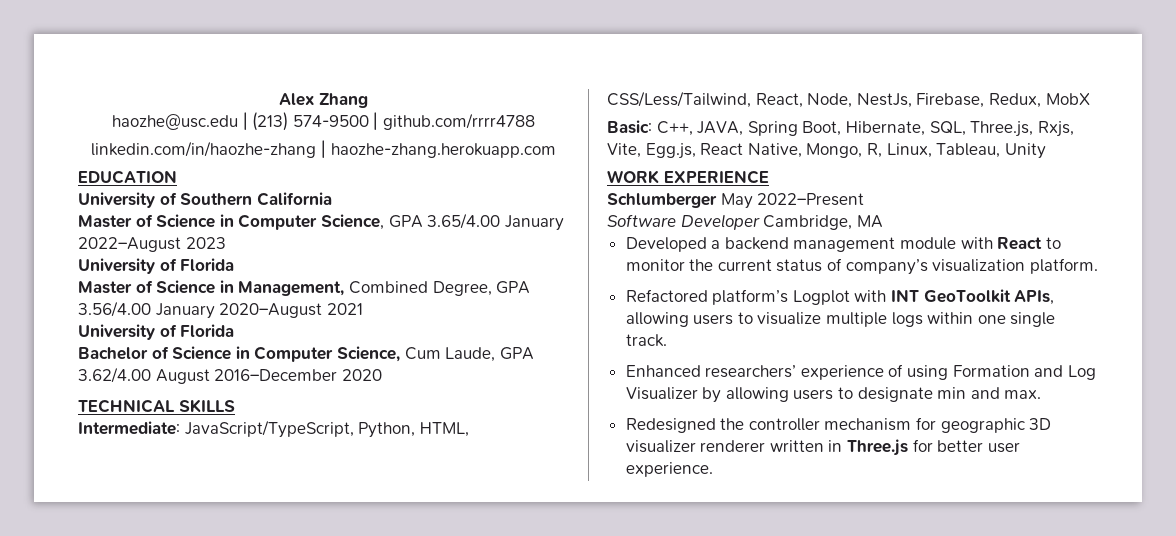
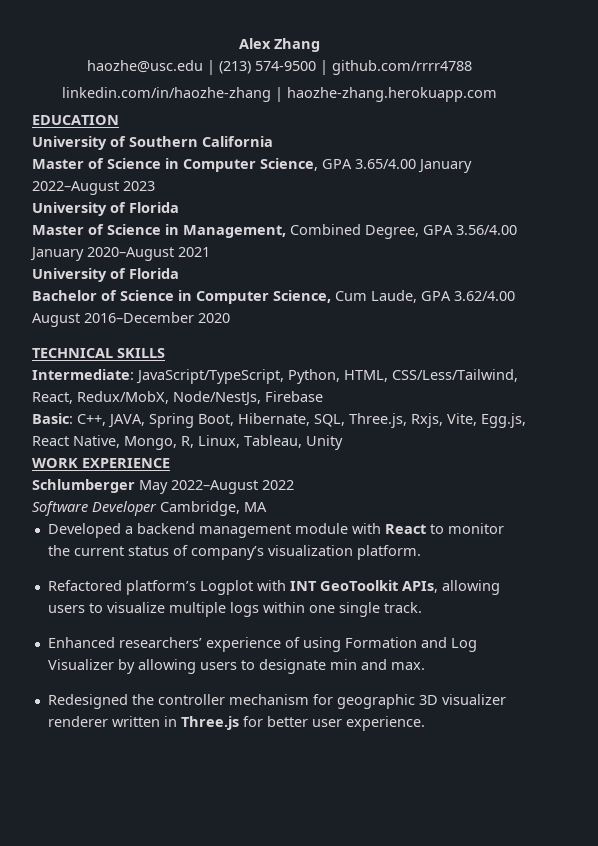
- Intermediate: JavaScript/TypeScript, Python, HTML, CSS/Less/Tailwind, React, Node, NestJs, Firebase, Redux, MobX
+ Intermediate: JavaScript/TypeScript, Python, HTML, CSS/Less/Tailwind, React, Redux/MobX, Node/NestJs, Firebase
- Schlumberger May 2022–Present
+ Schlumberger May 2022–August 2022

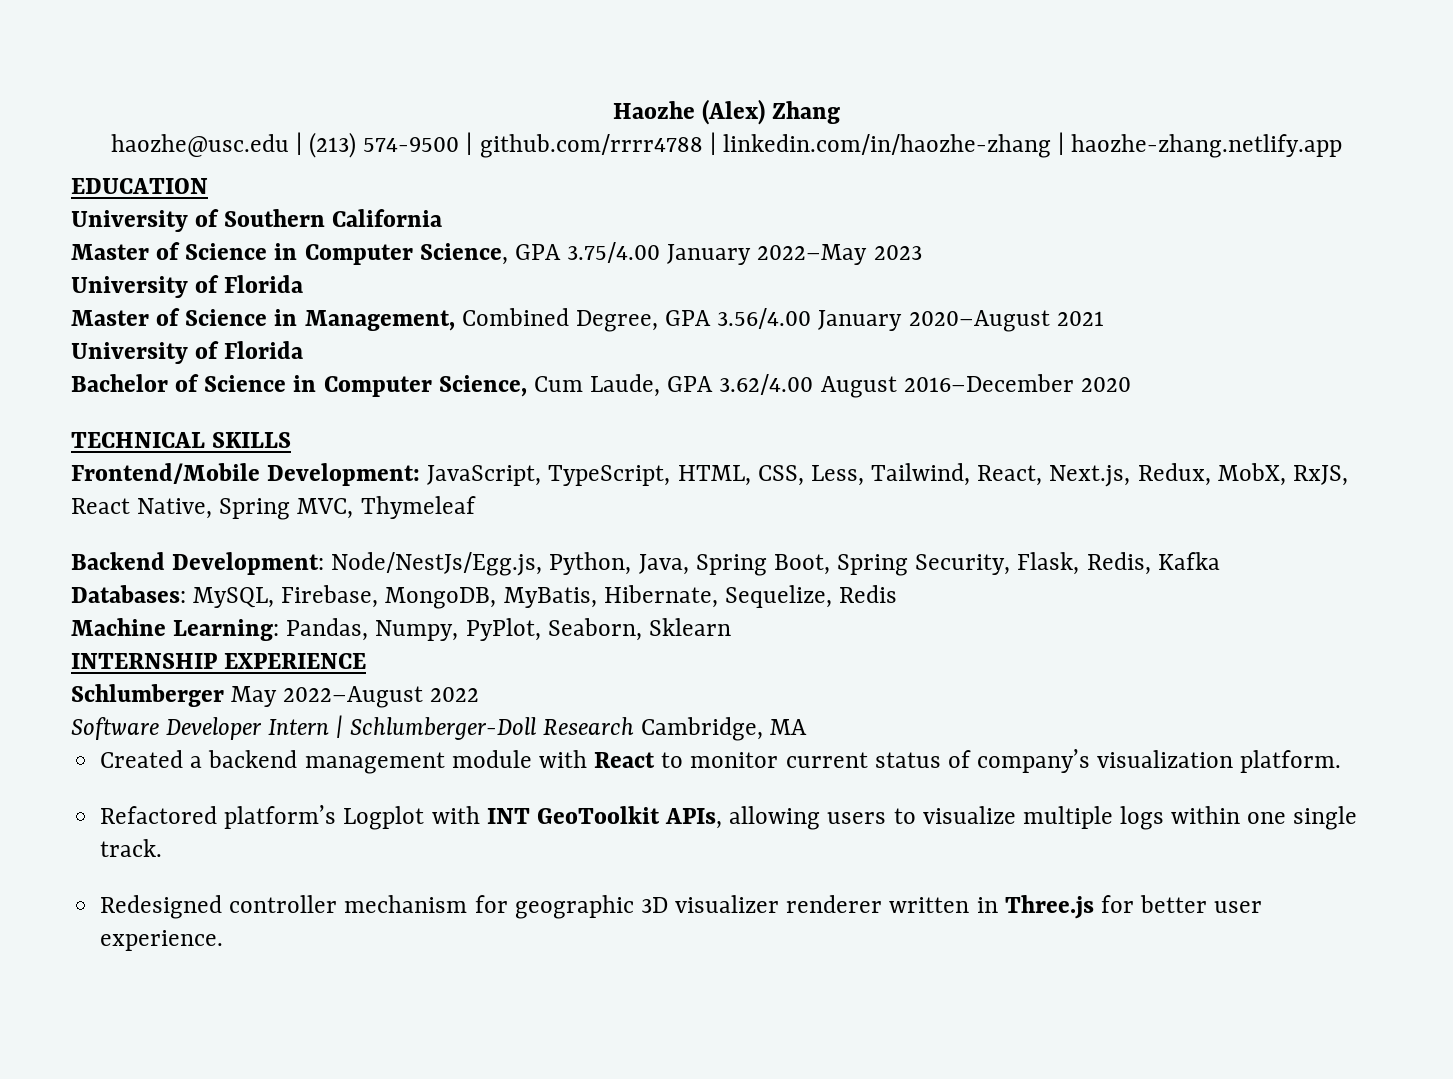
- Alex Zhang
+ Haozhe (Alex) Zhang
- haozhe@usc.edu | (213) 574-9500 | github.com/rrrr4788
- linkedin.com/in/haozhe-zhang | haozhe-zhang.herokuapp.com
+ haozhe@usc.edu | (213) 574-9500 | github.com/rrrr4788 | linkedin.com/in/haozhe-zhang | haozhe-zhang.netlify.app
- Master of Science in Computer Science, GPA 3.65/4.00 January 2022–August 2023
+ Master of Science in Computer Science, GPA 3.75/4.00 January 2022–May 2023
- Intermediate: JavaScript/TypeScript, Python, HTML, CSS/Less/Tailwind, React, Redux/MobX, Node/NestJs, Firebase
- Basic: C++, JAVA, Spring Boot, Hibernate, SQL, Three.js, Rxjs, Vite, Egg.js, React Native, Mongo, R, Linux, Tableau, Unity
- WORK EXPERIENCE
+ Frontend/Mobile Development: JavaScript, TypeScript, HTML, CSS, Less, Tailwind, React, Next.js, Redux, MobX, RxJS, React Native, Spring MVC, Thymeleaf
+ Backend Development: Node/NestJs/Egg.js, Python, Java, Spring Boot, Spring Security, Flask, Redis, Kafka
+ Databases: MySQL, Firebase, MongoDB, MyBatis, Hibernate, Sequelize, Redis
+ Machine Learning: Pandas, Numpy, PyPlot, Seaborn, Sklearn
+ INTERNSHIP EXPERIENCE
- Software Developer Cambridge, MA
+ Software Developer Intern | Schlumberger-Doll Research Cambridge, MA
- Developed a backend management module with React to monitor the current status of company’s visualization platform.
+ Created a backend management module with React to monitor current status of company’s visualization platform.
- Enhanced researchers’ experience of using Formation and Log Visualizer by allowing users to designate min and max.
- Redesigned the controller mechanism for geographic 3D visualizer renderer written in Three.js for better user experience.
+ Redesigned controller mechanism for geographic 3D visualizer renderer written in Three.js for better user experience.

